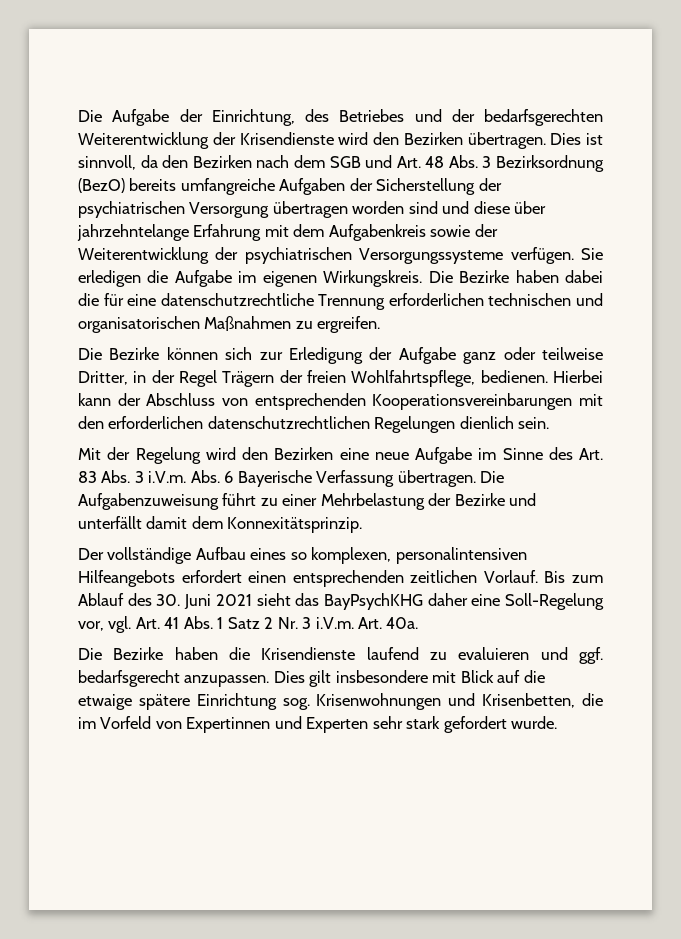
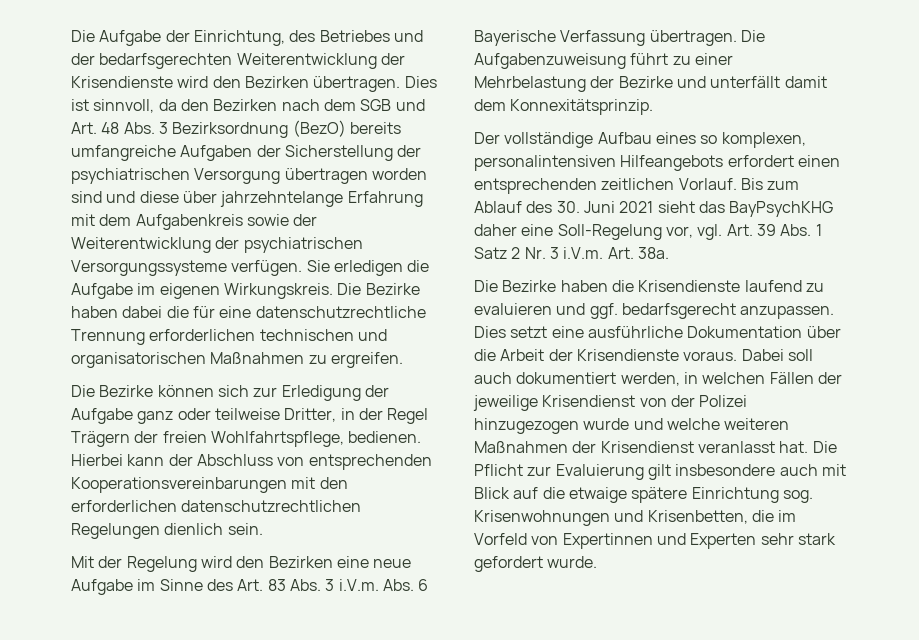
- Bis zum Ablauf des 30. Juni 2021 sieht das BayPsychKHG daher eine Soll-Regelung vor, vgl. Art. 41 Abs. 1 Satz 2 Nr. 3 i.V.m. Art. 40a.
+ Bis zum Ablauf des 30. Juni 2021 sieht das BayPsychKHG daher eine Soll-Regelung vor, vgl. Art. 39 Abs. 1 Satz 2 Nr. 3 i.V.m. Art. 38a.
- Dies gilt insbesondere mit Blick auf die etwaige spätere Einrichtung sog. Krisenwohnungen und Krisenbetten, die im Vorfeld von Expertinnen und Experten sehr stark gefordert wurde.
+ Dies setzt eine ausführliche Dokumentation über die Arbeit der Krisendienste voraus. Dabei soll auch dokumentiert werden, in welchen Fällen der jeweilige Krisendienst von der Polizei hinzugezogen wurde und welche weiteren Maßnahmen der Krisendienst veranlasst hat. Die Pflicht zur Evaluierung gilt insbesondere auch mit Blick auf die etwaige spätere Einrichtung sog. Krisenwohnungen und Krisenbetten, die im Vorfeld von Expertinnen und Experten sehr stark gefordert wurde.

